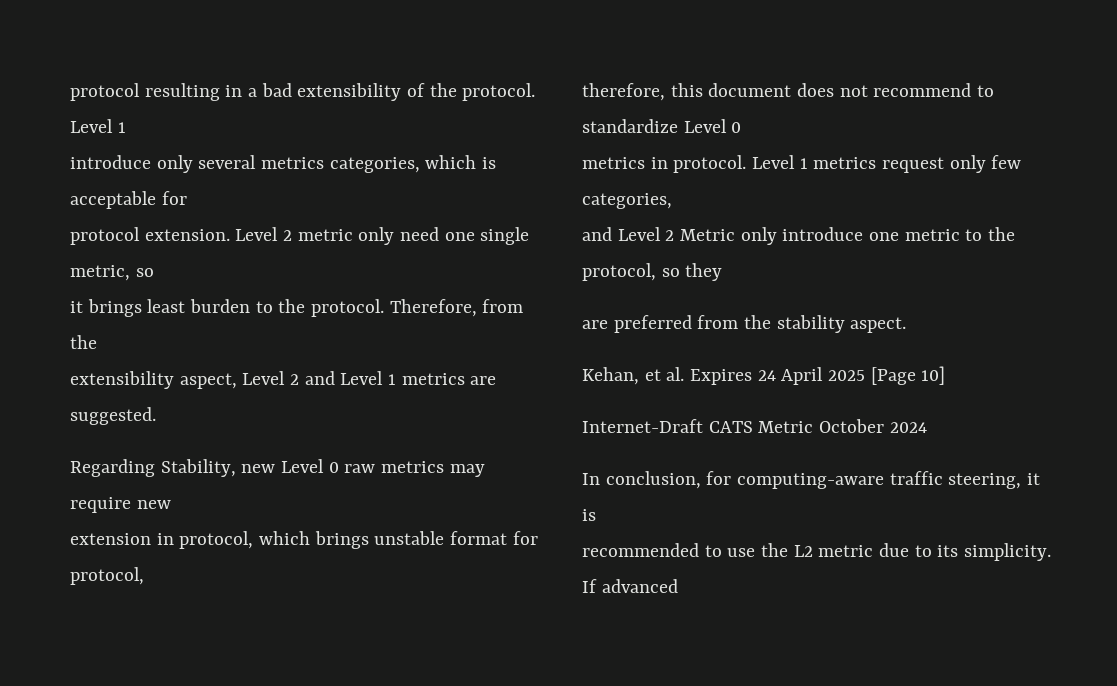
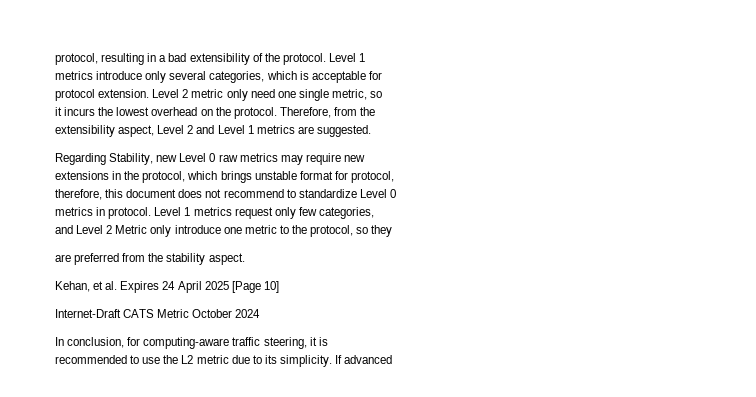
- protocol resulting in a bad extensibility of the protocol.
+ protocol, resulting in a bad extensibility of the protocol.
- introduce only several metrics categories, which is acceptable for
+ metrics introduce only several categories, which is acceptable for
- it brings least burden to the protocol.
+ it incurs the lowest overhead on the protocol.
- extension in protocol, which brings unstable format for protocol,
+ extensions in the protocol, which brings unstable format for protocol,

